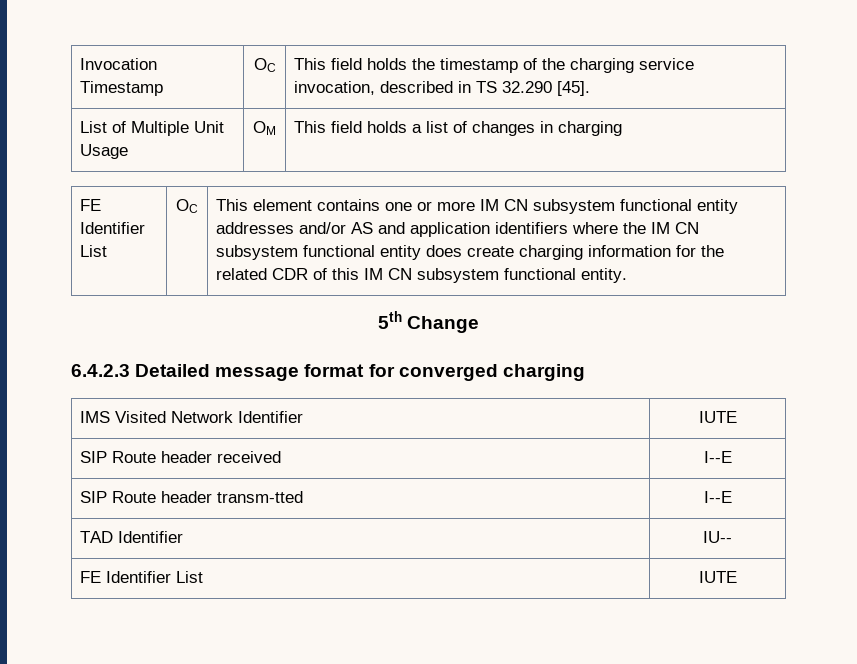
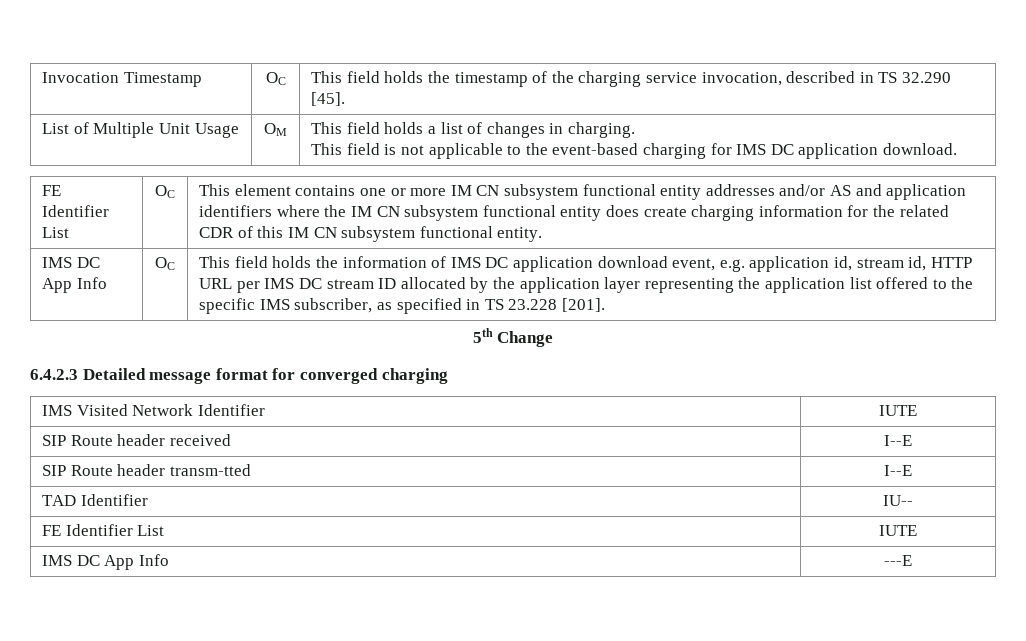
- List of Multiple Unit Usage | OM | This field holds a list of changes in charging
+ List of Multiple Unit Usage | OM | This field holds a list of changes in charging.
+ This field is not applicable to the event-based charging for IMS DC application download.
+ IMS DC App Info | OC | This field holds the information of IMS DC application download event, e.g. application id, stream id, HTTP URL per IMS DC stream ID allocated by the application layer representing the application list offered to the specific IMS subscriber, as specified in TS 23.228 [201].
+ IMS DC App Info | ---E

